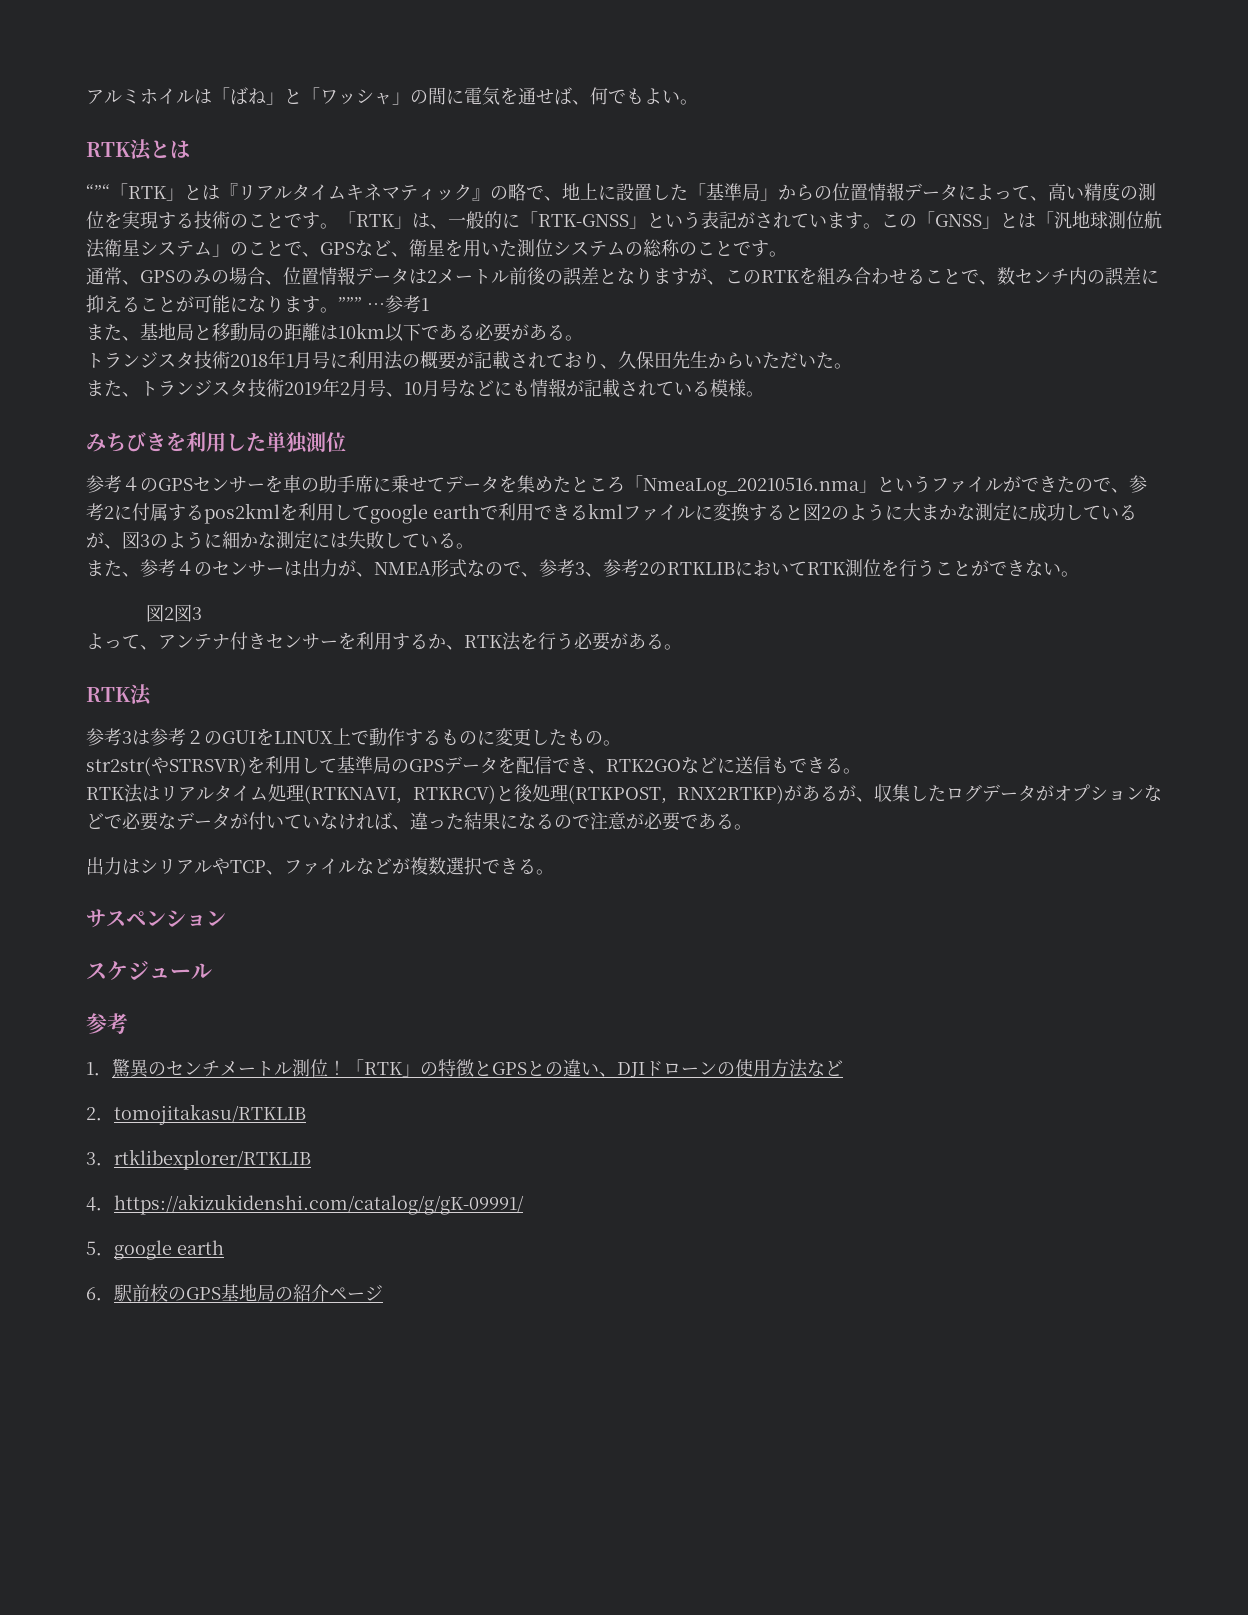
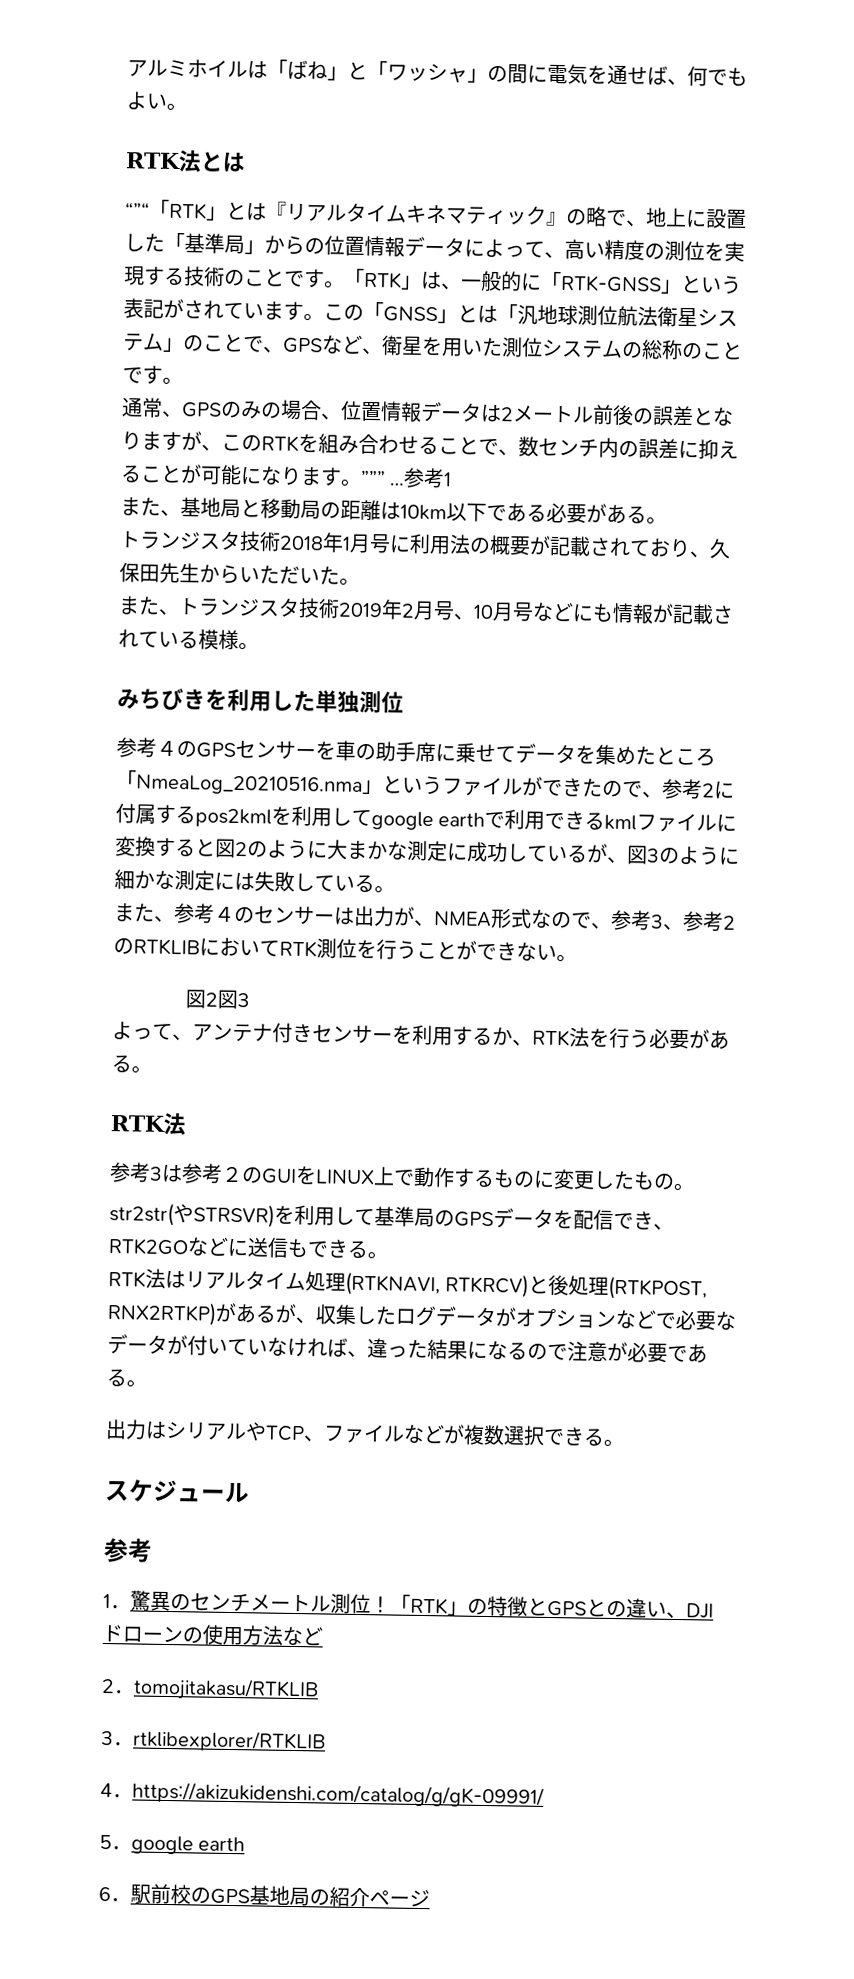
- サスペンション

